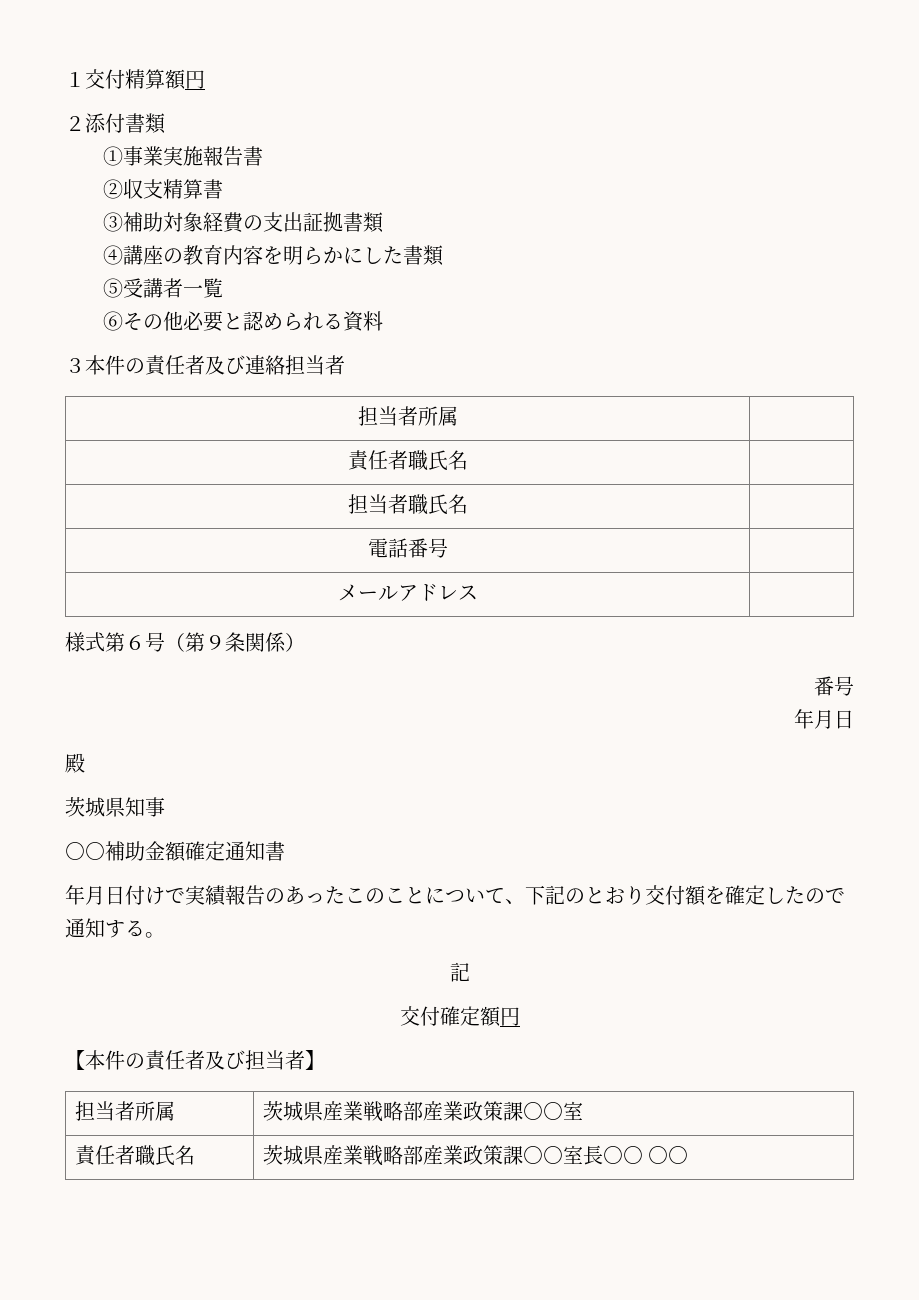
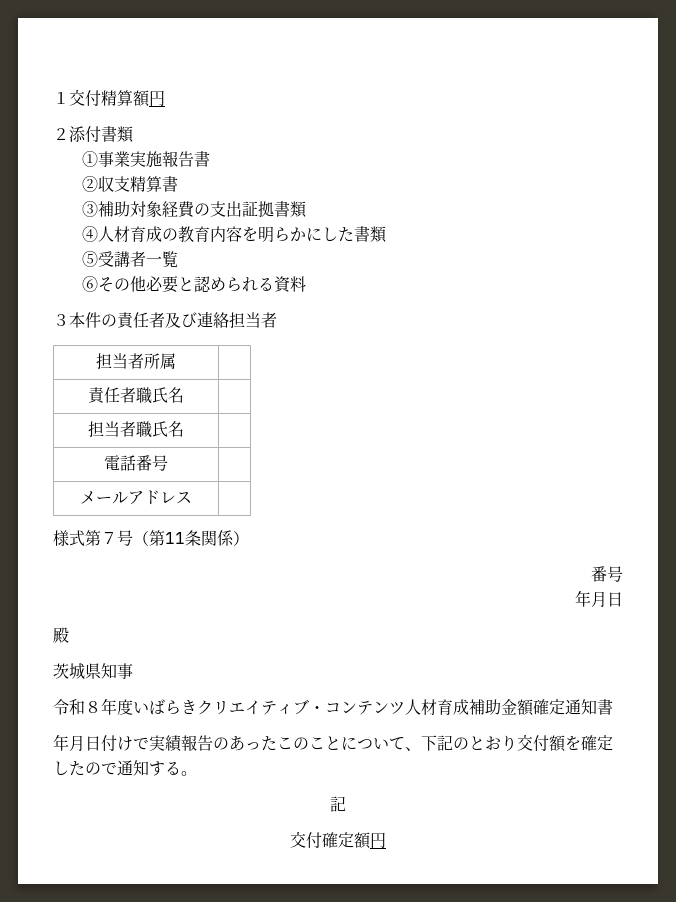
- ④講座の教育内容を明らかにした書類
+ ④人材育成の教育内容を明らかにした書類
- 様式第６号（第９条関係）
+ 様式第７号（第11条関係）
- ○○補助金額確定通知書
+ 令和８年度いばらきクリエイティブ・コンテンツ人材育成補助金額確定通知書
- 【本件の責任者及び担当者】
- 担当者所属 | 茨城県産業戦略部産業政策課○○室
- 責任者職氏名 | 茨城県産業戦略部産業政策課○○室長○○ ○○

